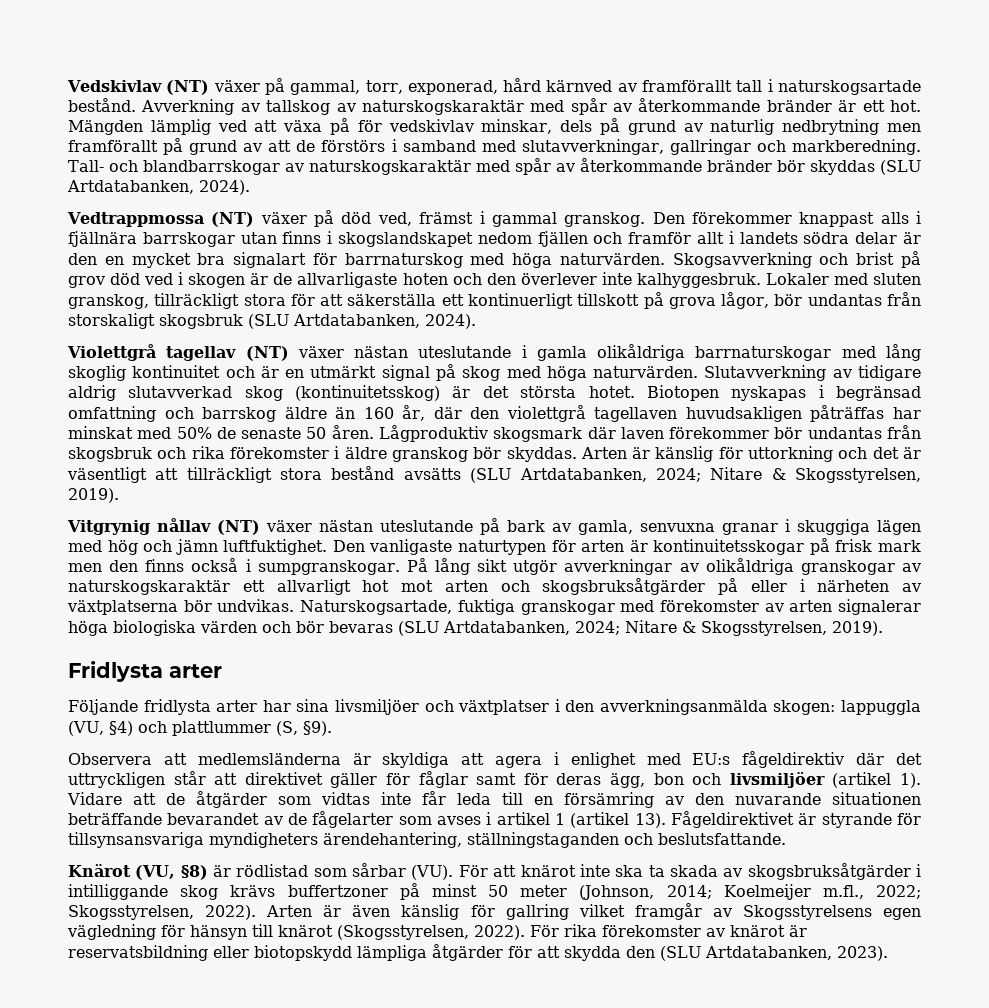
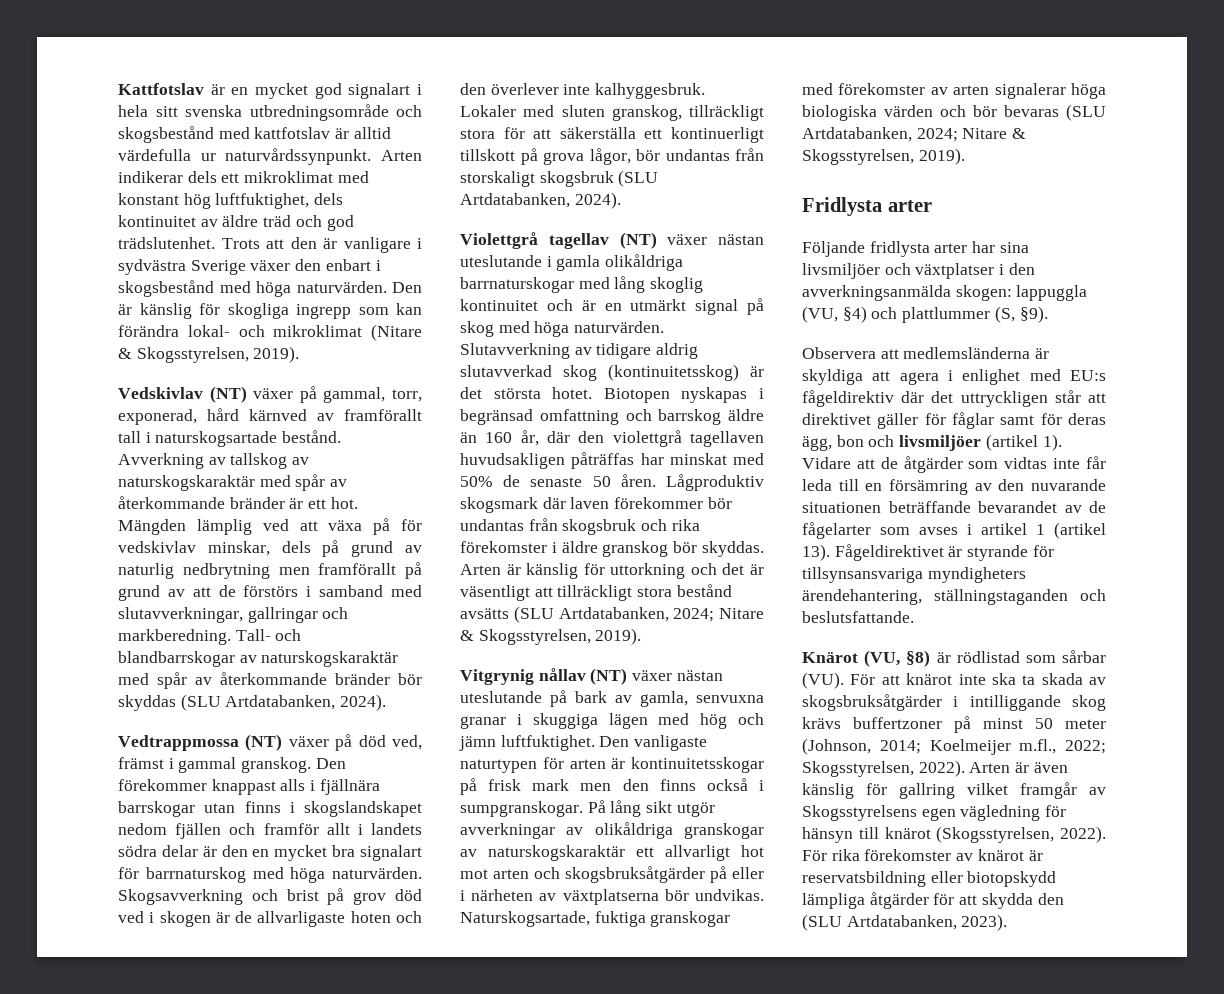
+ Kattfotslav är en mycket god signalart i hela sitt svenska utbredningsområde och skogsbestånd med kattfotslav är alltid värdefulla ur naturvårdssynpunkt. Arten indikerar dels ett mikroklimat med konstant hög luftfuktighet, dels kontinuitet av äldre träd och god trädslutenhet. Trots att den är vanligare i sydvästra Sverige växer den enbart i skogsbestånd med höga naturvärden. Den är känslig för skogliga ingrepp som kan förändra lokal- och mikroklimat (Nitare & Skogsstyrelsen, 2019).

